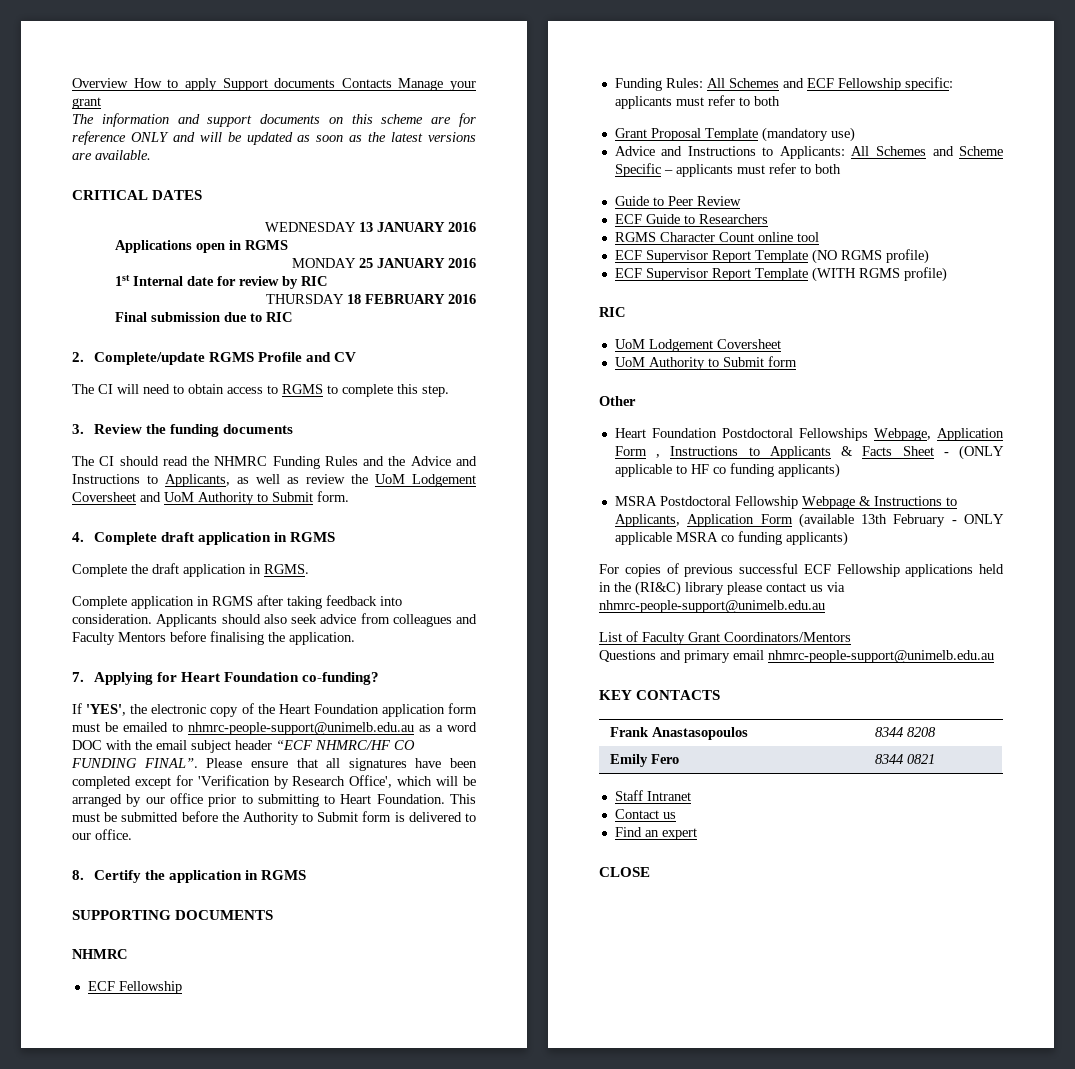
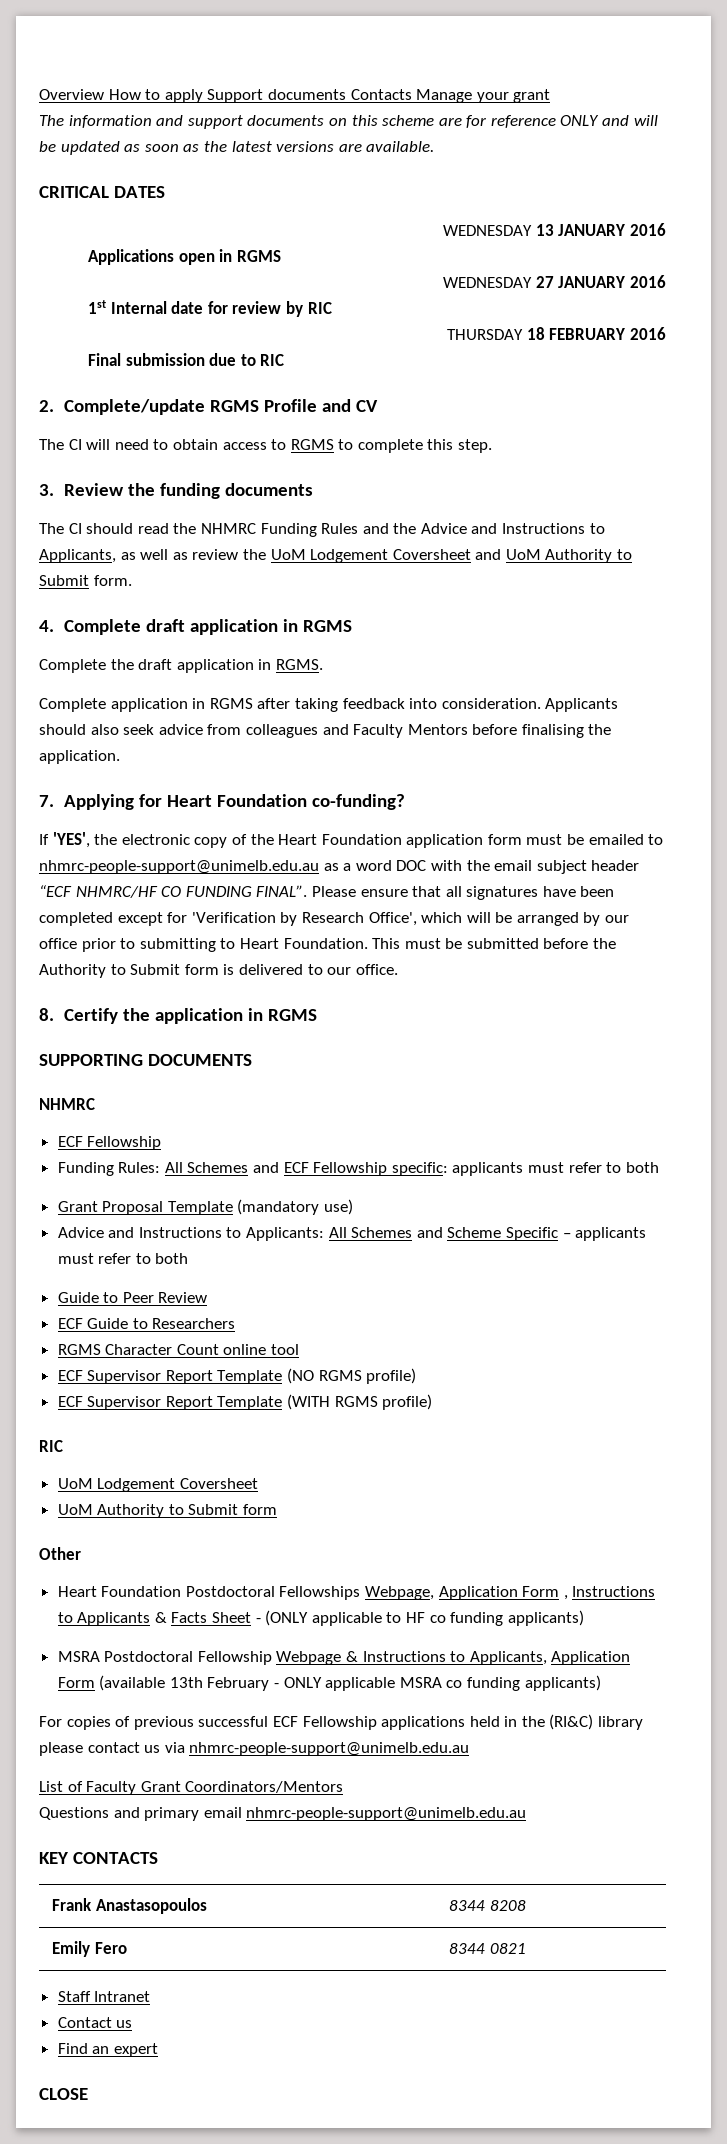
- MONDAY 25 JANUARY 2016
+ WEDNESDAY 27 JANUARY 2016

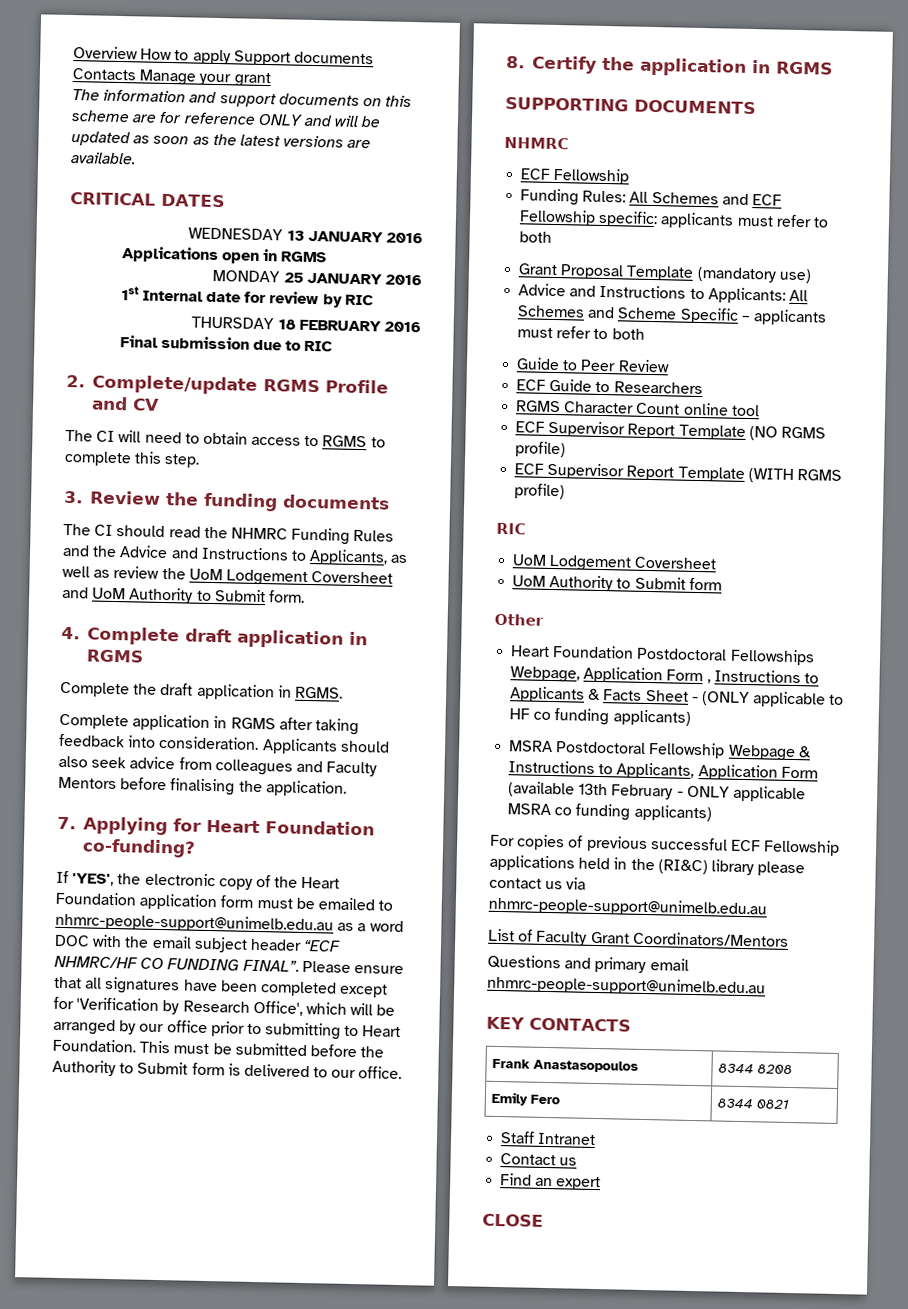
- WEDNESDAY 27 JANUARY 2016
+ MONDAY 25 JANUARY 2016

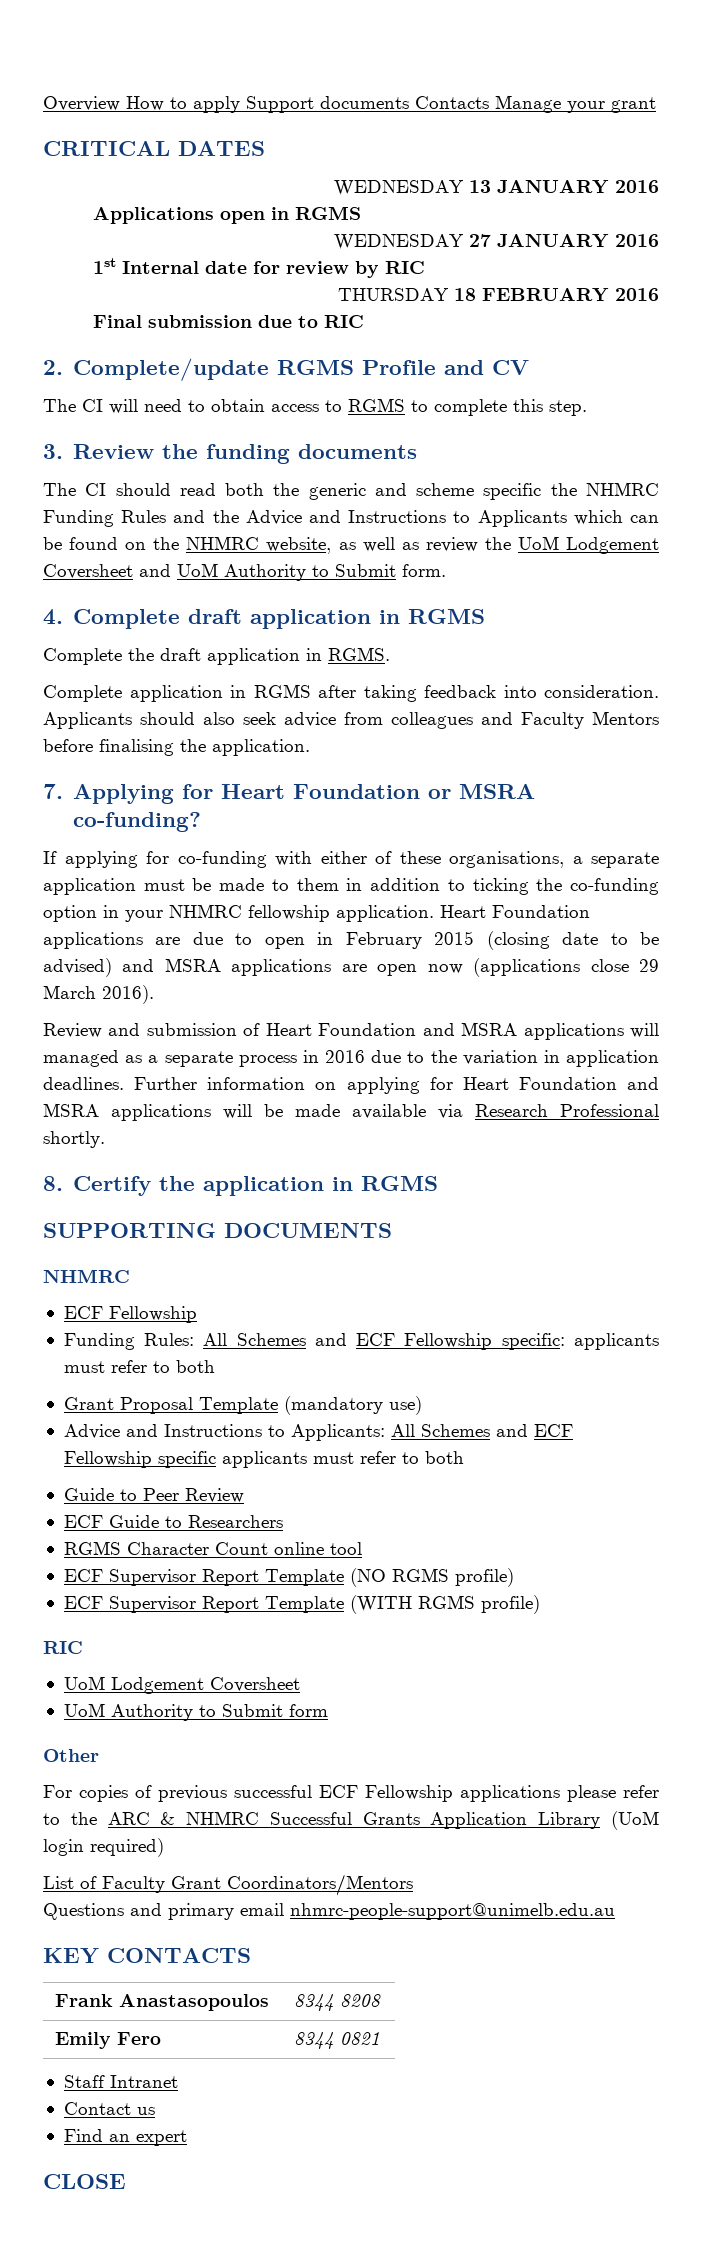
- The information and support documents on this scheme are for reference ONLY and will be updated as soon as the latest versions are available.
- MONDAY 25 JANUARY 2016
+ WEDNESDAY 27 JANUARY 2016
- The CI should read the NHMRC Funding Rules and the Advice and Instructions to Applicants, as well as review the UoM Lodgement Coversheet and UoM Authority to Submit form.
+ The CI should read both the generic and scheme specific the NHMRC Funding Rules and the Advice and Instructions to Applicants which can be found on the NHMRC website, as well as review the UoM Lodgement Coversheet and UoM Authority to Submit form.
- 7. Applying for Heart Foundation co-funding?
+ 7. Applying for Heart Foundation or MSRA co-funding?
- If 'YES', the electronic copy of the Heart Foundation application form must be emailed to nhmrc-people-support@unimelb.edu.au as a word DOC with the email subject header “ECF NHMRC/HF CO FUNDING FINAL”. Please ensure that all signatures have been completed except for 'Verification by Research Office', which will be arranged by our office prior to submitting to Heart Foundation. This must be submitted before the Authority to Submit form is delivered to our office.
+ If applying for co-funding with either of these organisations, a separate application must be made to them in addition to ticking the co-funding option in your NHMRC fellowship application. Heart Foundation applications are due to open in February 2015 (closing date to be advised) and MSRA applications are open now (applications close 29 March 2016).
+ Review and submission of Heart Foundation and MSRA applications will managed as a separate process in 2016 due to the variation in application deadlines. Further information on applying for Heart Foundation and MSRA applications will be made available via Research Professional shortly.
- Advice and Instructions to Applicants: All Schemes and Scheme Specific – applicants must refer to both
+ Advice and Instructions to Applicants: All Schemes and ECF Fellowship specific applicants must refer to both
- Heart Foundation Postdoctoral Fellowships Webpage, Application Form , Instructions to Applicants & Facts Sheet - (ONLY applicable to HF co funding applicants)
- MSRA Postdoctoral Fellowship Webpage & Instructions to Applicants, Application Form (available 13th February - ONLY applicable MSRA co funding applicants)
- For copies of previous successful ECF Fellowship applications held in the (RI&C) library please contact us via nhmrc-people-support@unimelb.edu.au
+ For copies of previous successful ECF Fellowship applications please refer to the ARC & NHMRC Successful Grants Application Library (UoM login required)

